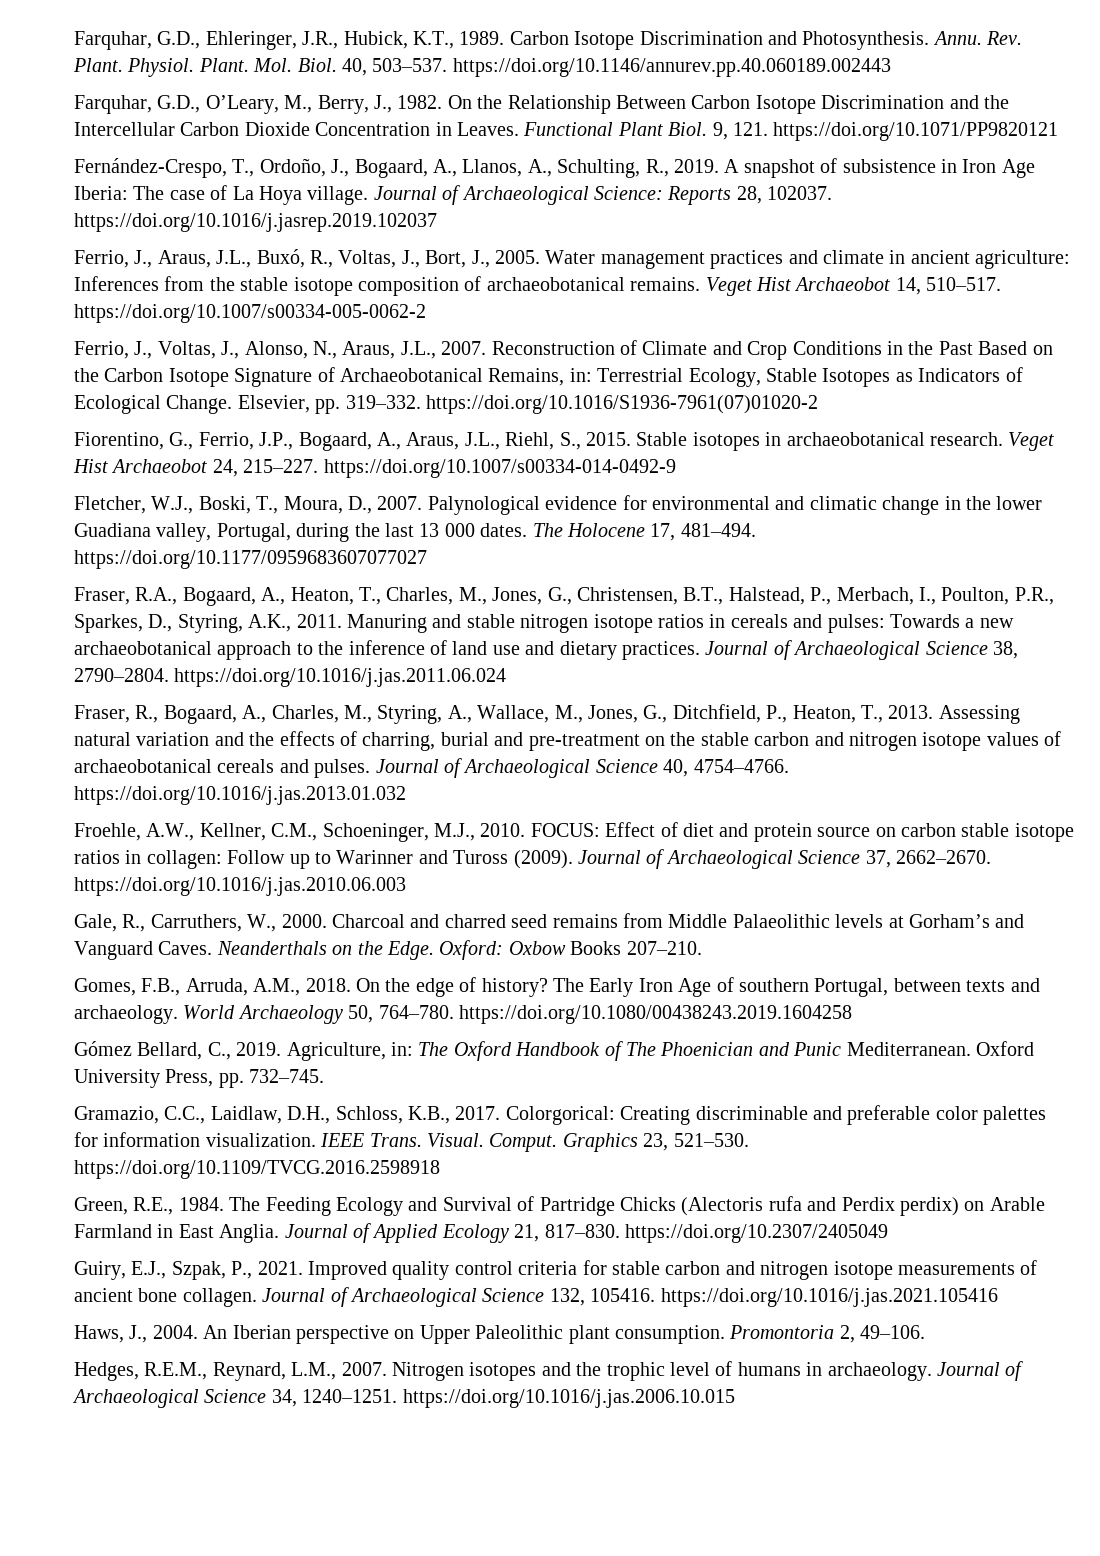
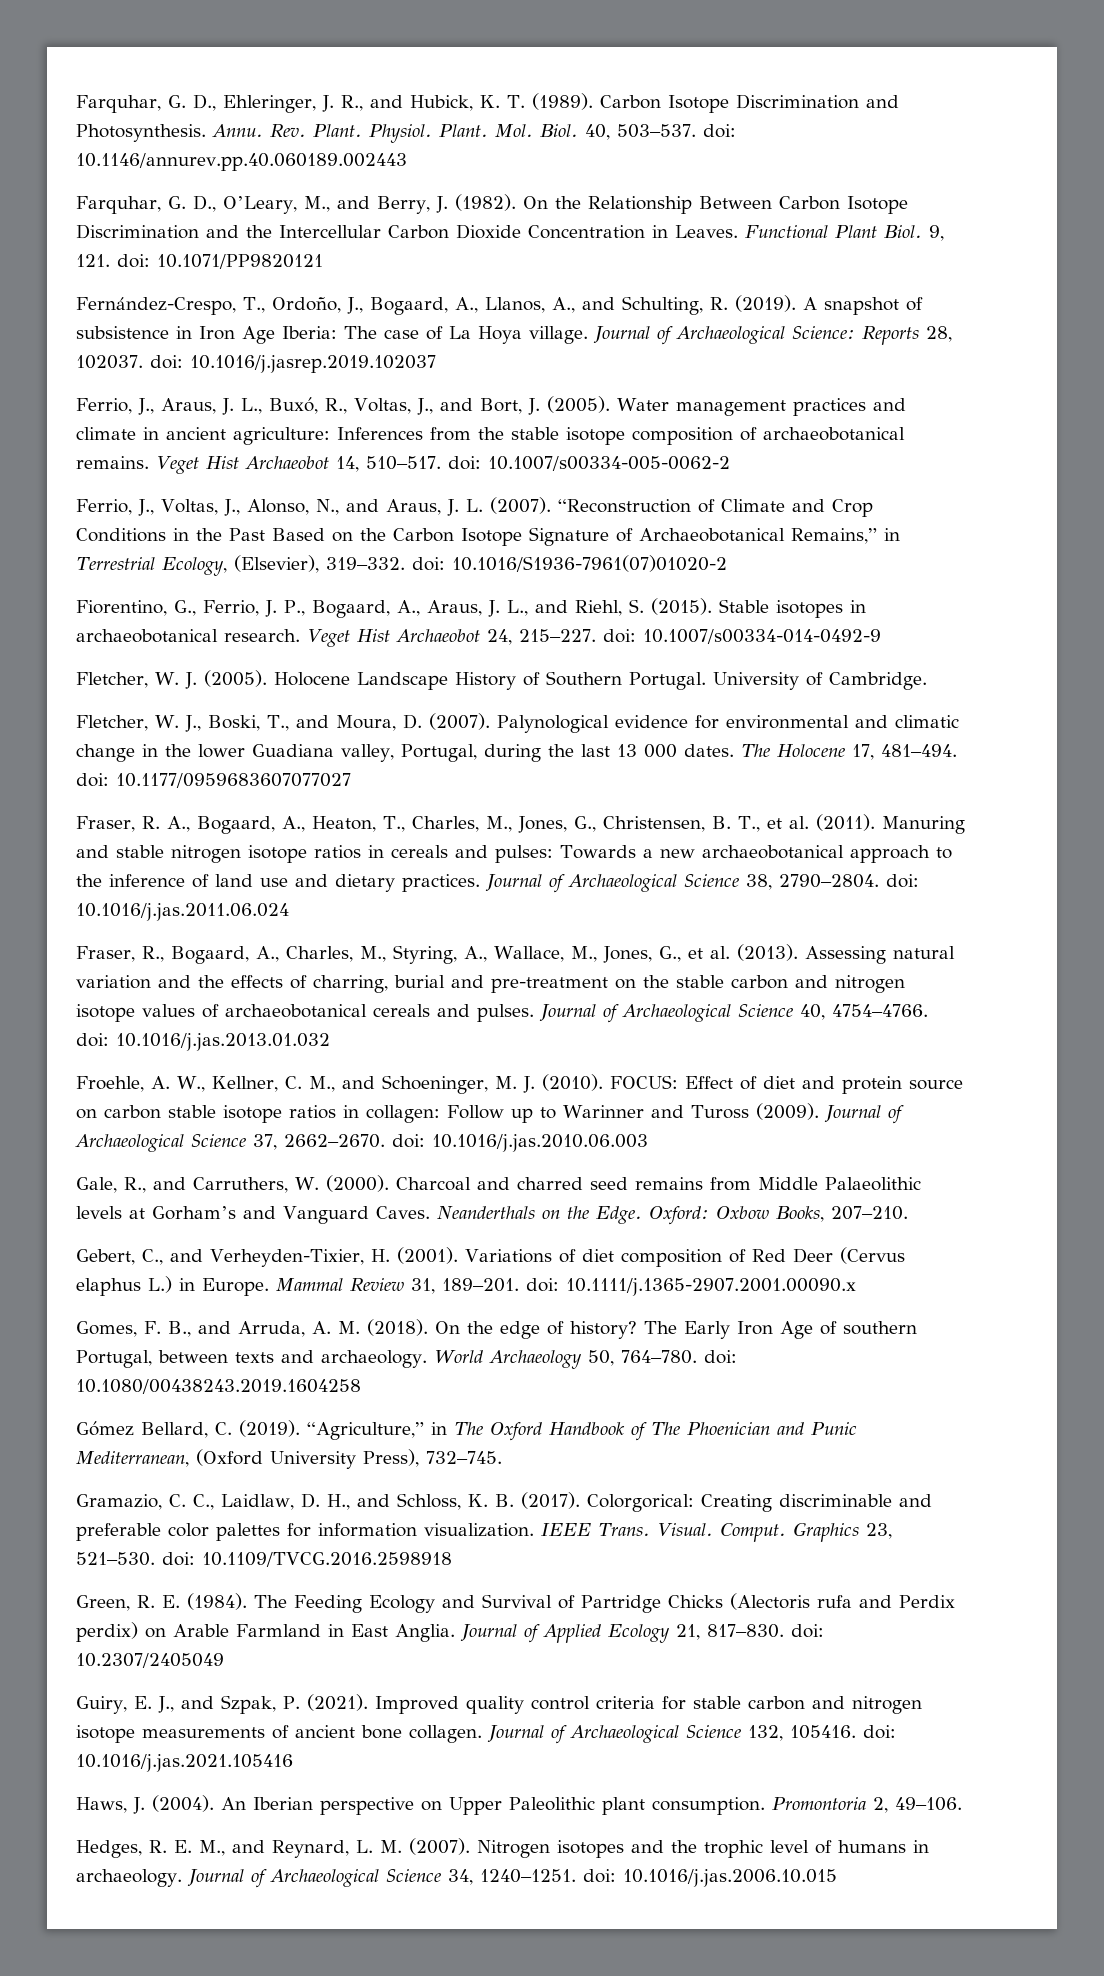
- Farquhar, G.D., Ehleringer, J.R., Hubick, K.T., 1989.
+ Farquhar, G. D., Ehleringer, J. R., and Hubick, K. T. (1989).
- 40, 503–537. https://doi.org/10.1146/annurev.pp.40.060189.002443
- Farquhar, G.D., O’Leary, M., Berry, J., 1982.
+ 40, 503–537. doi: 10.1146/annurev.pp.40.060189.002443
+ Farquhar, G. D., O’Leary, M., and Berry, J. (1982).
- 9, 121. https://doi.org/10.1071/PP9820121
+ 9, 121. doi: 10.1071/PP9820121
- Fernández-Crespo, T., Ordoño, J., Bogaard, A., Llanos, A., Schulting, R., 2019.
+ Fernández-Crespo, T., Ordoño, J., Bogaard, A., Llanos, A., and Schulting, R. (2019).
- Journal of Archaeological Science: Reports 28, 102037. https://doi.org/10.1016/j.jasrep.2019.102037
+ Journal of Archaeological Science: Reports 28, 102037. doi: 10.1016/j.jasrep.2019.102037
- Ferrio, J., Araus, J.L., Buxó, R., Voltas, J., Bort, J., 2005.
+ Ferrio, J., Araus, J. L., Buxó, R., Voltas, J., and Bort, J. (2005).
- Veget Hist Archaeobot 14, 510–517. https://doi.org/10.1007/s00334-005-0062-2
+ Veget Hist Archaeobot 14, 510–517. doi: 10.1007/s00334-005-0062-2
- Ferrio, J., Voltas, J., Alonso, N., Araus, J.L., 2007. Reconstruction of Climate and Crop Conditions in the Past Based on the Carbon Isotope Signature of Archaeobotanical Remains, in: Terrestrial Ecology, Stable Isotopes as Indicators of Ecological Change. Elsevier, pp. 319–332. https://doi.org/10.1016/S1936-7961(07)01020-2
+ Ferrio, J., Voltas, J., Alonso, N., and Araus, J. L. (2007). “Reconstruction of Climate and Crop Conditions in the Past Based on the Carbon Isotope Signature of Archaeobotanical Remains,” in Terrestrial Ecology, (Elsevier), 319–332. doi: 10.1016/S1936-7961(07)01020-2
- Fiorentino, G., Ferrio, J.P., Bogaard, A., Araus, J.L., Riehl, S., 2015.
+ Fiorentino, G., Ferrio, J. P., Bogaard, A., Araus, J. L., and Riehl, S. (2015).
- Veget Hist Archaeobot 24, 215–227. https://doi.org/10.1007/s00334-014-0492-9
- Fletcher, W.J., Boski, T., Moura, D., 2007.
+ Veget Hist Archaeobot 24, 215–227. doi: 10.1007/s00334-014-0492-9
+ Fletcher, W. J. (2005). Holocene Landscape History of Southern Portugal. University of Cambridge.
+ Fletcher, W. J., Boski, T., and Moura, D. (2007).
- The Holocene 17, 481–494. https://doi.org/10.1177/0959683607077027
- Fraser, R.A., Bogaard, A., Heaton, T., Charles, M., Jones, G., Christensen, B.T., Halstead, P., Merbach, I., Poulton, P.R., Sparkes, D., Styring, A.K., 2011.
+ The Holocene 17, 481–494. doi: 10.1177/0959683607077027
+ Fraser, R. A., Bogaard, A., Heaton, T., Charles, M., Jones, G., Christensen, B. T., et al. (2011).
- Journal of Archaeological Science 38, 2790–2804. https://doi.org/10.1016/j.jas.2011.06.024
+ Journal of Archaeological Science 38, 2790–2804. doi: 10.1016/j.jas.2011.06.024
- Fraser, R., Bogaard, A., Charles, M., Styring, A., Wallace, M., Jones, G., Ditchfield, P., Heaton, T., 2013.
+ Fraser, R., Bogaard, A., Charles, M., Styring, A., Wallace, M., Jones, G., et al. (2013).
- Journal of Archaeological Science 40, 4754–4766. https://doi.org/10.1016/j.jas.2013.01.032
+ Journal of Archaeological Science 40, 4754–4766. doi: 10.1016/j.jas.2013.01.032
- Froehle, A.W., Kellner, C.M., Schoeninger, M.J., 2010.
+ Froehle, A. W., Kellner, C. M., and Schoeninger, M. J. (2010).
- Journal of Archaeological Science 37, 2662–2670. https://doi.org/10.1016/j.jas.2010.06.003
+ Journal of Archaeological Science 37, 2662–2670. doi: 10.1016/j.jas.2010.06.003
- Gale, R., Carruthers, W., 2000.
+ Gale, R., and Carruthers, W. (2000).
- Oxford: Oxbow Books 207–210.
+ Oxford: Oxbow Books, 207–210.
- Gomes, F.B., Arruda, A.M., 2018.
+ Gebert, C., and Verheyden-Tixier, H. (2001). Variations of diet composition of Red Deer (Cervus elaphus L.) in Europe. Mammal Review 31, 189–201. doi: 10.1111/j.1365-2907.2001.00090.x
+ Gomes, F. B., and Arruda, A. M. (2018).
- World Archaeology 50, 764–780. https://doi.org/10.1080/00438243.2019.1604258
+ World Archaeology 50, 764–780. doi: 10.1080/00438243.2019.1604258
- Gómez Bellard, C., 2019. Agriculture, in: The Oxford Handbook of The Phoenician and Punic Mediterranean. Oxford University Press, pp. 732–745.
- Gramazio, C.C., Laidlaw, D.H., Schloss, K.B., 2017.
+ Gómez Bellard, C. (2019). “Agriculture,” in The Oxford Handbook of The Phoenician and Punic Mediterranean, (Oxford University Press), 732–745.
+ Gramazio, C. C., Laidlaw, D. H., and Schloss, K. B. (2017).
- Graphics 23, 521–530. https://doi.org/10.1109/TVCG.2016.2598918
+ Graphics 23, 521–530. doi: 10.1109/TVCG.2016.2598918
- Green, R.E., 1984.
+ Green, R. E. (1984).
- Journal of Applied Ecology 21, 817–830. https://doi.org/10.2307/2405049
+ Journal of Applied Ecology 21, 817–830. doi: 10.2307/2405049
- Guiry, E.J., Szpak, P., 2021.
+ Guiry, E. J., and Szpak, P. (2021).
- Journal of Archaeological Science 132, 105416. https://doi.org/10.1016/j.jas.2021.105416
+ Journal of Archaeological Science 132, 105416. doi: 10.1016/j.jas.2021.105416
- Haws, J., 2004.
+ Haws, J. (2004).
- Hedges, R.E.M., Reynard, L.M., 2007.
+ Hedges, R. E. M., and Reynard, L. M. (2007).
- Journal of Archaeological Science 34, 1240–1251. https://doi.org/10.1016/j.jas.2006.10.015
+ Journal of Archaeological Science 34, 1240–1251. doi: 10.1016/j.jas.2006.10.015

